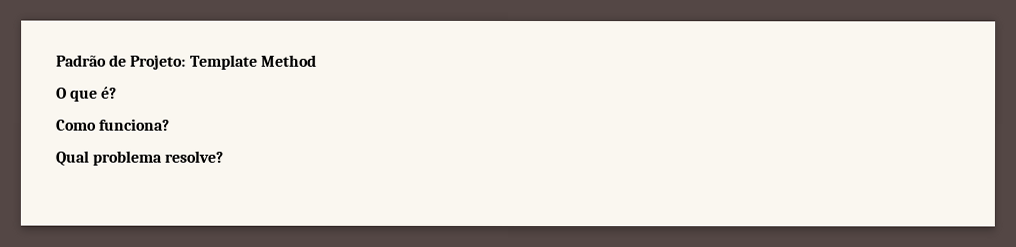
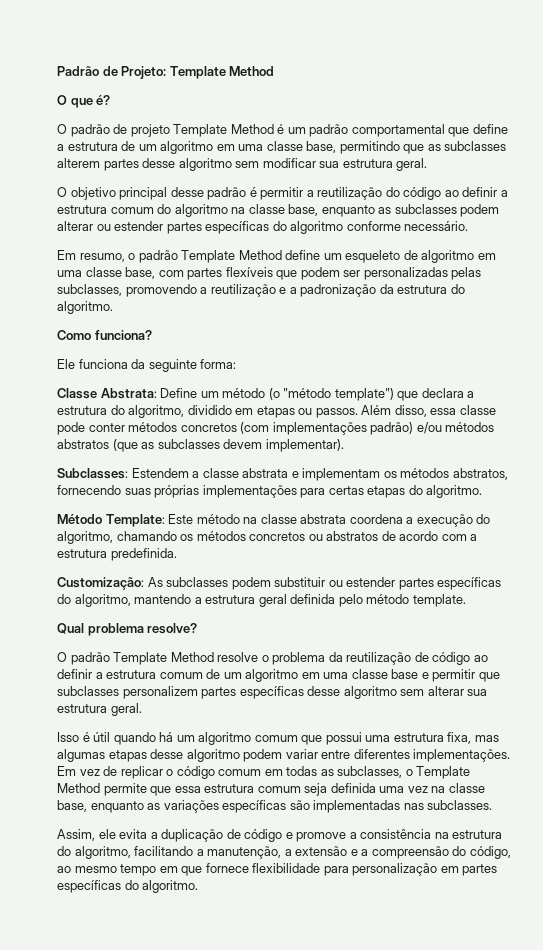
+ O padrão de projeto Template Method é um padrão comportamental que define a estrutura de um algoritmo em uma classe base, permitindo que as subclasses alterem partes desse algoritmo sem modificar sua estrutura geral.
+ O objetivo principal desse padrão é permitir a reutilização do código ao definir a estrutura comum do algoritmo na classe base, enquanto as subclasses podem alterar ou estender partes específicas do algoritmo conforme necessário.
+ Em resumo, o padrão Template Method define um esqueleto de algoritmo em uma classe base, com partes flexíveis que podem ser personalizadas pelas subclasses, promovendo a reutilização e a padronização da estrutura do algoritmo.
  Como funciona?
+ Ele funciona da seguinte forma:
+ Classe Abstrata: Define um método (o "método template") que declara a estrutura do algoritmo, dividido em etapas ou passos. Além disso, essa classe pode conter métodos concretos (com implementações padrão) e/ou métodos abstratos (que as subclasses devem implementar).
+ Subclasses: Estendem a classe abstrata e implementam os métodos abstratos, fornecendo suas próprias implementações para certas etapas do algoritmo.
+ Método Template: Este método na classe abstrata coordena a execução do algoritmo, chamando os métodos concretos ou abstratos de acordo com a estrutura predefinida.
+ Customização: As subclasses podem substituir ou estender partes específicas do algoritmo, mantendo a estrutura geral definida pelo método template.
  Qual problema resolve?
+ O padrão Template Method resolve o problema da reutilização de código ao definir a estrutura comum de um algoritmo em uma classe base e permitir que subclasses personalizem partes específicas desse algoritmo sem alterar sua estrutura geral.
+ Isso é útil quando há um algoritmo comum que possui uma estrutura fixa, mas algumas etapas desse algoritmo podem variar entre diferentes implementações. Em vez de replicar o código comum em todas as subclasses, o Template Method permite que essa estrutura comum seja definida uma vez na classe base, enquanto as variações específicas são implementadas nas subclasses.
+ Assim, ele evita a duplicação de código e promove a consistência na estrutura do algoritmo, facilitando a manutenção, a extensão e a compreensão do código, ao mesmo tempo em que fornece flexibilidade para personalização em partes específicas do algoritmo.

